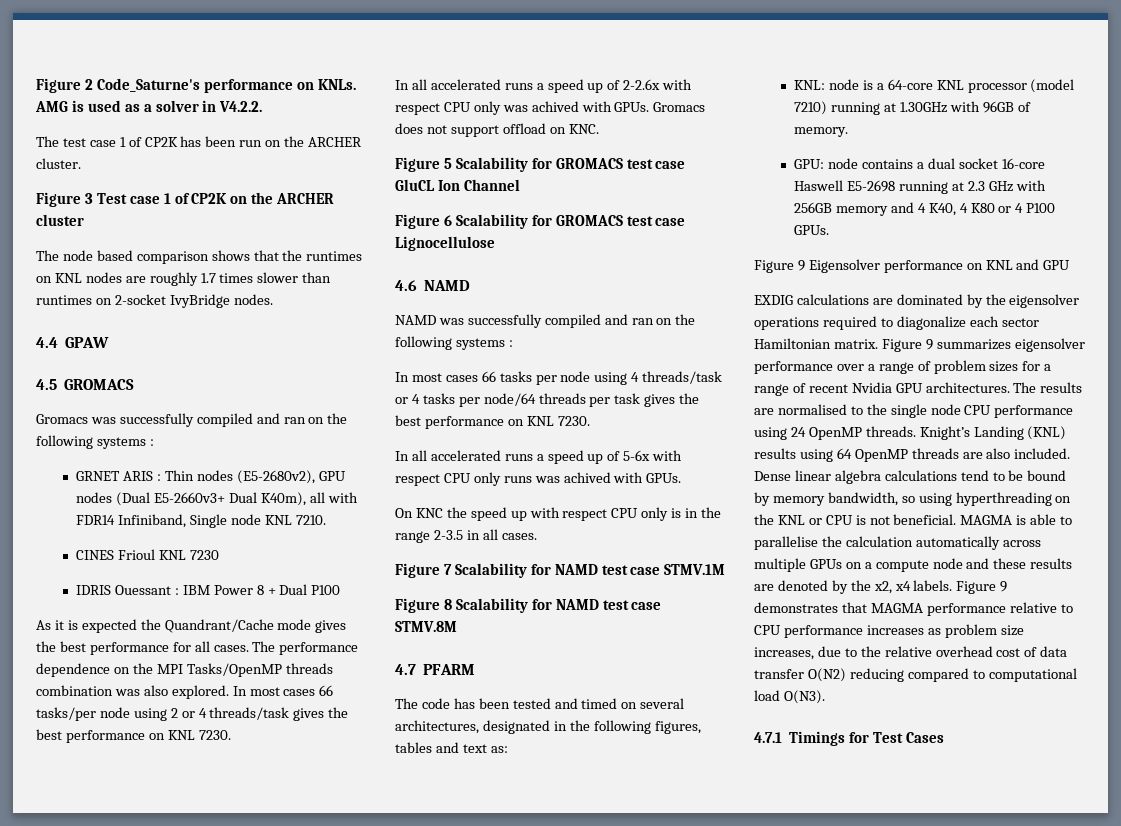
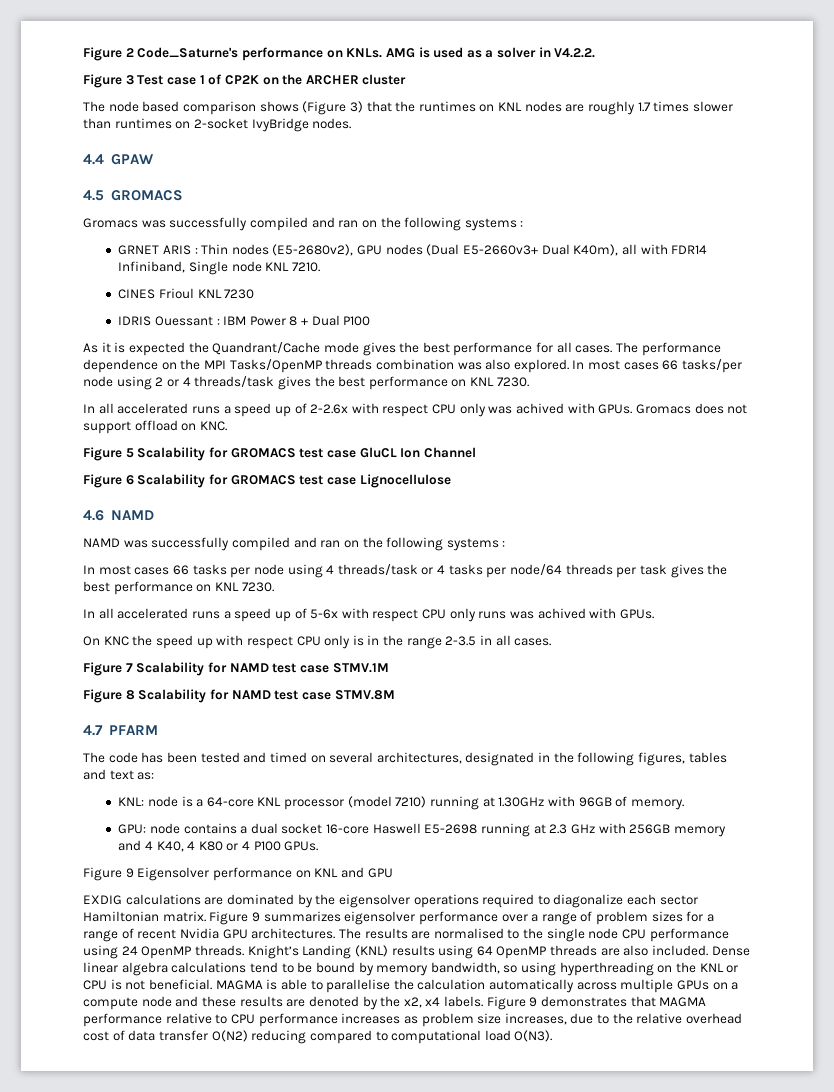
- The test case 1 of CP2K has been run on the ARCHER cluster.
- The node based comparison shows that the runtimes on KNL nodes are roughly 1.7 times slower than runtimes on 2-socket IvyBridge nodes.
+ The node based comparison shows (Figure 3) that the runtimes on KNL nodes are roughly 1.7 times slower than runtimes on 2-socket IvyBridge nodes.
- 4.7.1 Timings for Test Cases

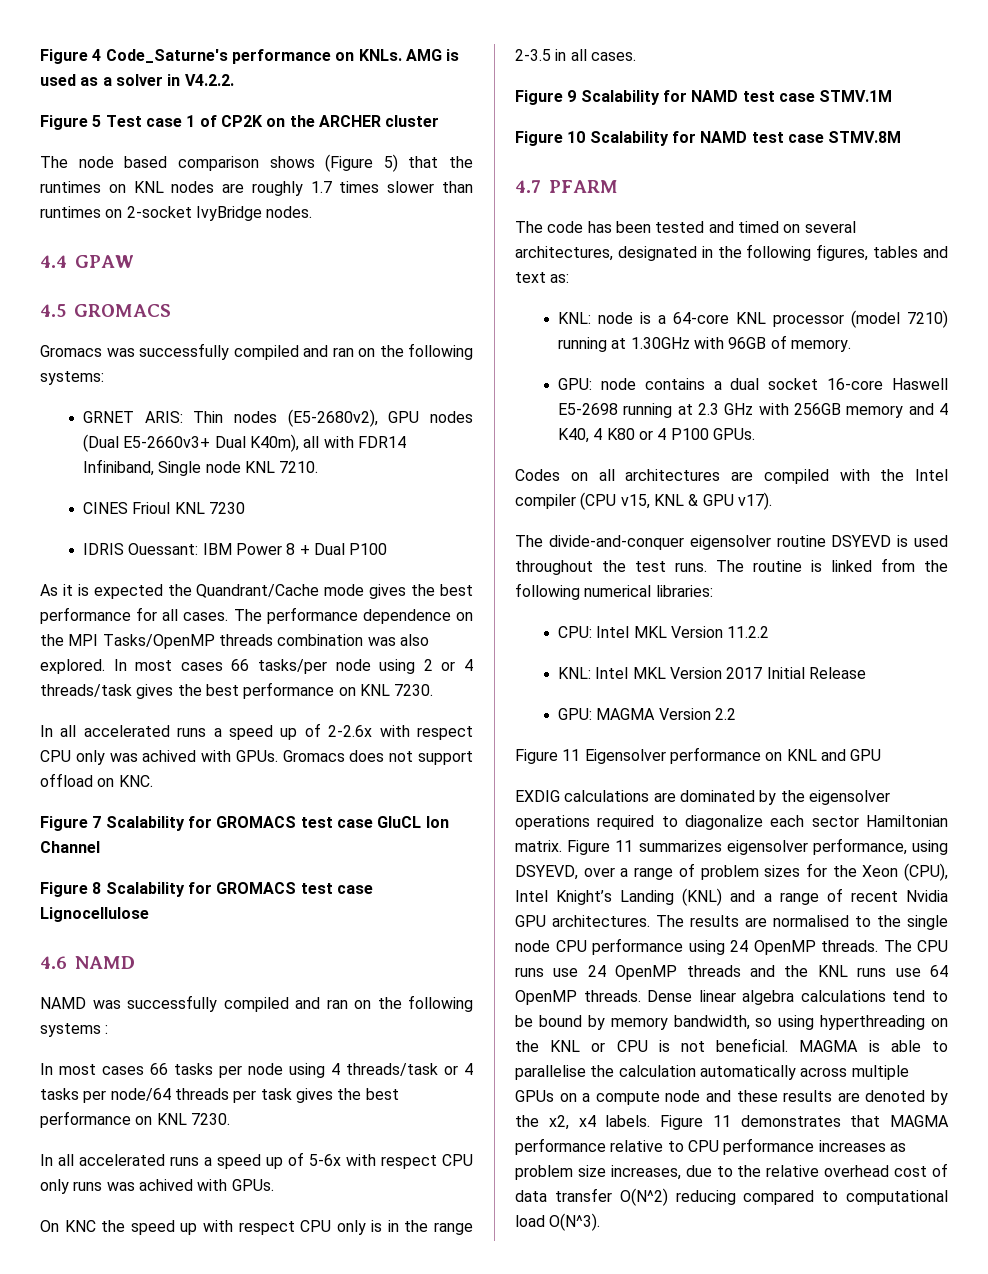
- Figure 2 Code_Saturne's performance on KNLs.
+ Figure 4 Code_Saturne's performance on KNLs.
- Figure 3 Test case 1 of CP2K on the ARCHER cluster
+ Figure 5 Test case 1 of CP2K on the ARCHER cluster
- The node based comparison shows (Figure 3) that the runtimes on KNL nodes are roughly 1.7 times slower than runtimes on 2-socket IvyBridge nodes.
+ The node based comparison shows (Figure 5) that the runtimes on KNL nodes are roughly 1.7 times slower than runtimes on 2-socket IvyBridge nodes.
- Gromacs was successfully compiled and ran on the following systems :
+ Gromacs was successfully compiled and ran on the following systems:
- GRNET ARIS : Thin nodes (E5-2680v2), GPU nodes (Dual E5-2660v3+ Dual K40m), all with FDR14 Infiniband, Single node KNL 7210.
+ GRNET ARIS: Thin nodes (E5-2680v2), GPU nodes (Dual E5-2660v3+ Dual K40m), all with FDR14 Infiniband, Single node KNL 7210.
- IDRIS Ouessant : IBM Power 8 + Dual P100
+ IDRIS Ouessant: IBM Power 8 + Dual P100
- Figure 5 Scalability for GROMACS test case GluCL Ion Channel
+ Figure 7 Scalability for GROMACS test case GluCL Ion Channel
- Figure 6 Scalability for GROMACS test case Lignocellulose
+ Figure 8 Scalability for GROMACS test case Lignocellulose
- Figure 7 Scalability for NAMD test case STMV.1M
+ Figure 9 Scalability for NAMD test case STMV.1M
- Figure 8 Scalability for NAMD test case STMV.8M
+ Figure 10 Scalability for NAMD test case STMV.8M
- Figure 9 Eigensolver performance on KNL and GPU
+ Codes on all architectures are compiled with the Intel compiler (CPU v15, KNL & GPU v17).
+ The divide-and-conquer eigensolver routine DSYEVD is used throughout the test runs. The routine is linked from the following numerical libraries:
+ CPU: Intel MKL Version 11.2.2
+ KNL: Intel MKL Version 2017 Initial Release
+ GPU: MAGMA Version 2.2
+ Figure 11 Eigensolver performance on KNL and GPU
- Figure 9 summarizes eigensolver performance over a range of problem sizes for a range of recent Nvidia GPU architectures.
+ Figure 11 summarizes eigensolver performance, using DSYEVD, over a range of problem sizes for the Xeon (CPU), Intel Knight’s Landing (KNL) and a range of recent Nvidia GPU architectures.
- Knight’s Landing (KNL) results using 64 OpenMP threads are also included.
+ The CPU runs use 24 OpenMP threads and the KNL runs use 64 OpenMP threads.
- Figure 9 demonstrates that MAGMA performance relative to CPU performance increases as problem size increases, due to the relative overhead cost of data transfer O(N2) reducing compared to computational load O(N3).
+ Figure 11 demonstrates that MAGMA performance relative to CPU performance increases as problem size increases, due to the relative overhead cost of data transfer O(N^2) reducing compared to computational load O(N^3).

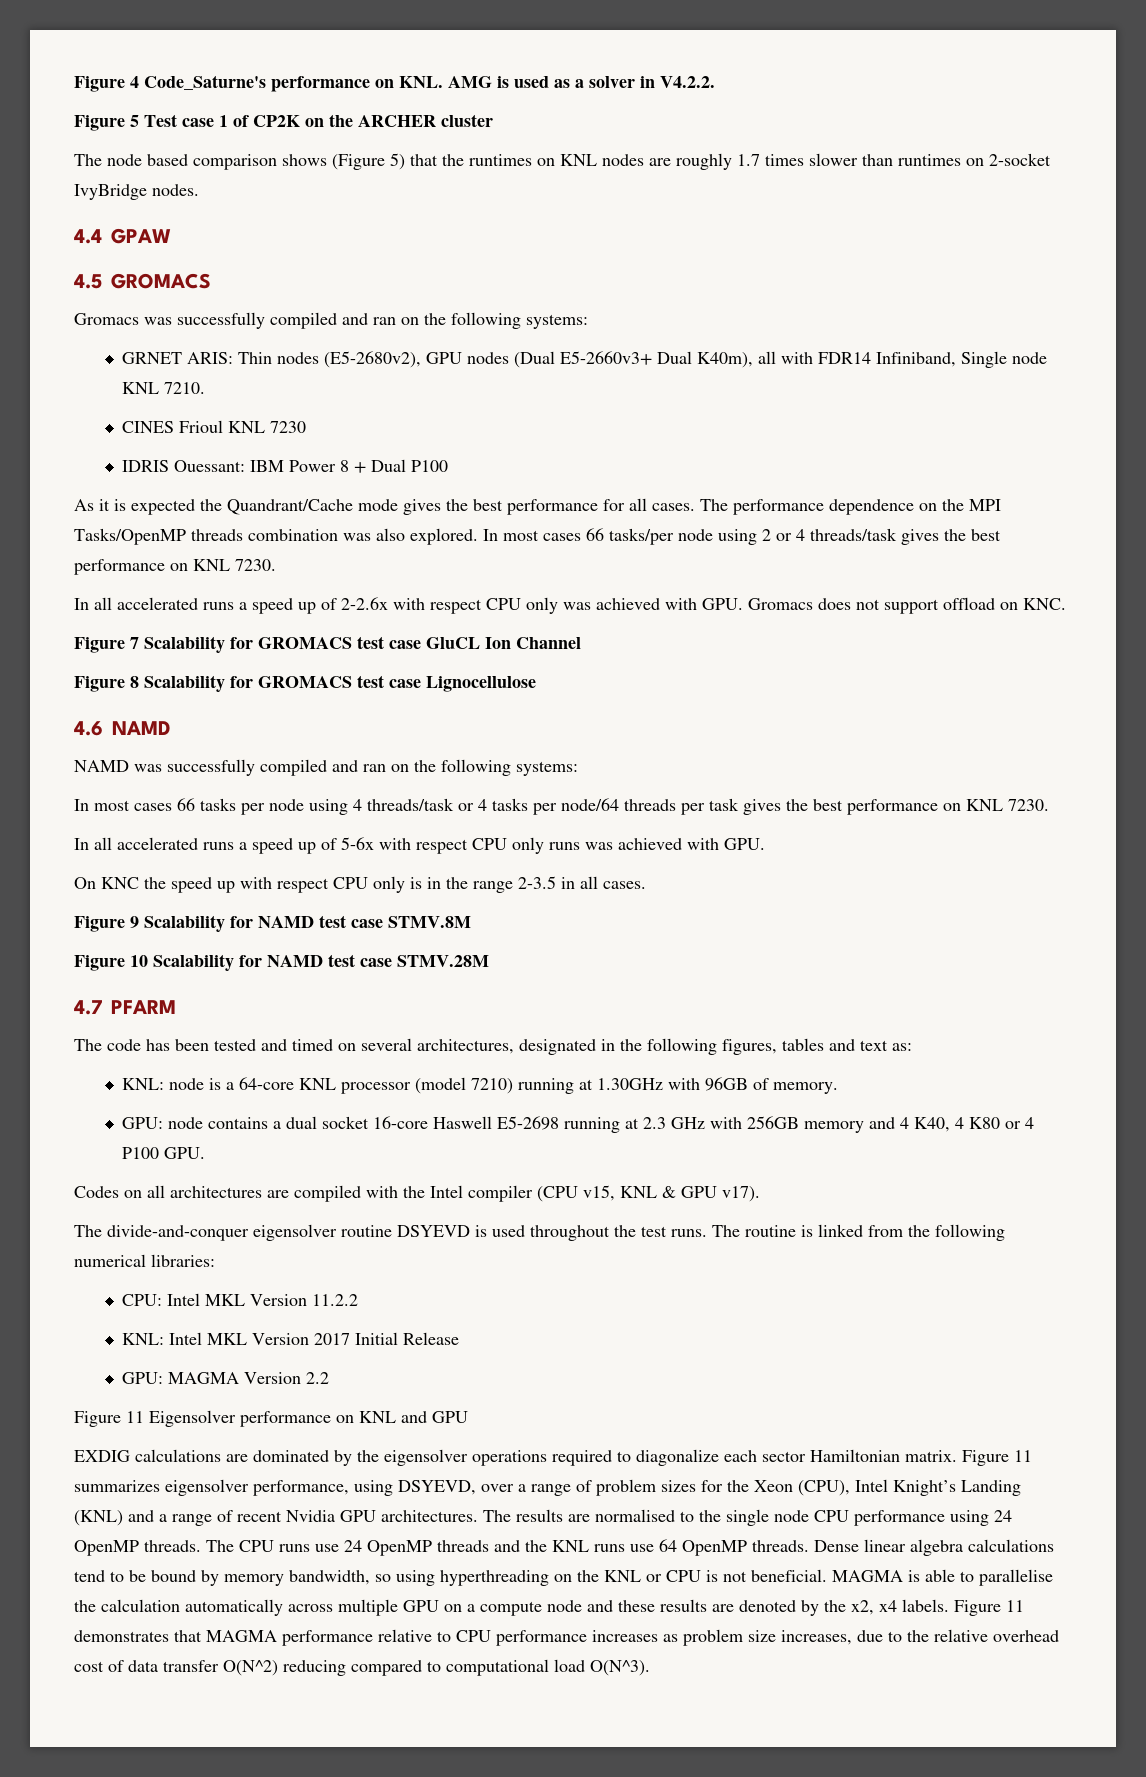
- Figure 4 Code_Saturne's performance on KNLs. AMG is used as a solver in V4.2.2.
+ Figure 4 Code_Saturne's performance on KNL. AMG is used as a solver in V4.2.2.
- In all accelerated runs a speed up of 2-2.6x with respect CPU only was achived with GPUs. Gromacs does not support offload on KNC.
+ In all accelerated runs a speed up of 2-2.6x with respect CPU only was achieved with GPU. Gromacs does not support offload on KNC.
- NAMD was successfully compiled and ran on the following systems :
+ NAMD was successfully compiled and ran on the following systems:
- In all accelerated runs a speed up of 5-6x with respect CPU only runs was achived with GPUs.
+ In all accelerated runs a speed up of 5-6x with respect CPU only runs was achieved with GPU.
- Figure 9 Scalability for NAMD test case STMV.1M
+ Figure 9 Scalability for NAMD test case STMV.8M
- Figure 10 Scalability for NAMD test case STMV.8M
+ Figure 10 Scalability for NAMD test case STMV.28M
- GPU: node contains a dual socket 16-core Haswell E5-2698 running at 2.3 GHz with 256GB memory and 4 K40, 4 K80 or 4 P100 GPUs.
+ GPU: node contains a dual socket 16-core Haswell E5-2698 running at 2.3 GHz with 256GB memory and 4 K40, 4 K80 or 4 P100 GPU.
- MAGMA is able to parallelise the calculation automatically across multiple GPUs on a compute node and these results are denoted by the x2, x4 labels.
+ MAGMA is able to parallelise the calculation automatically across multiple GPU on a compute node and these results are denoted by the x2, x4 labels.

